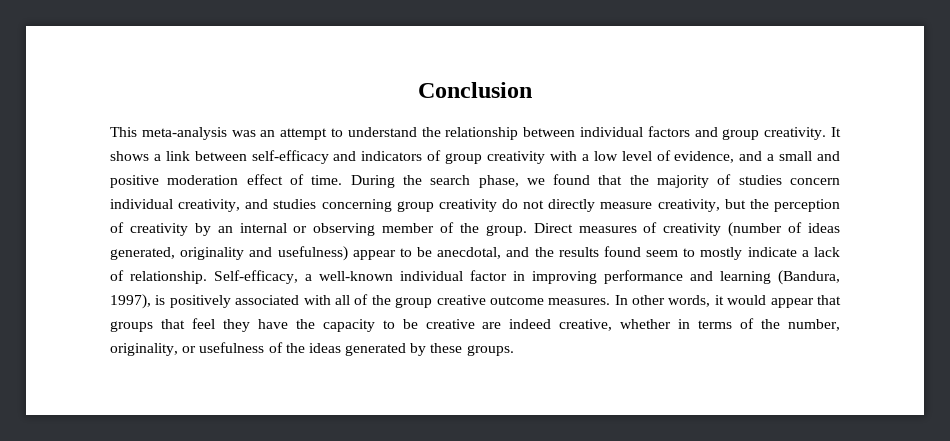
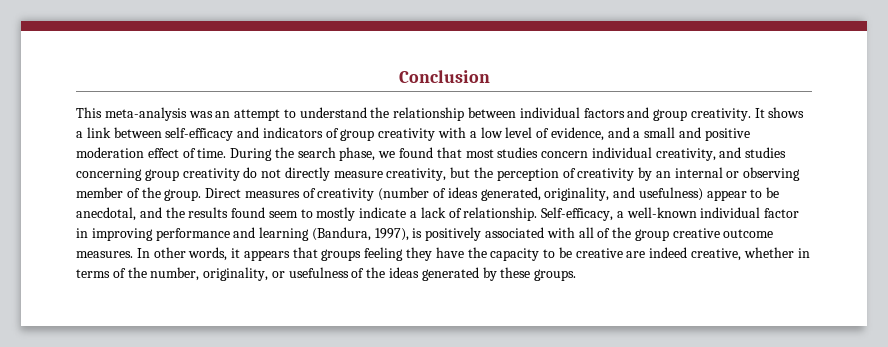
- During the search phase, we found that the majority of studies concern individual creativity, and studies concerning group creativity do not directly measure creativity, but the perception of creativity by an internal or observing member of the group.
+ During the search phase, we found that most studies concern individual creativity, and studies concerning group creativity do not directly measure creativity, but the perception of creativity by an internal or observing member of the group.
- Direct measures of creativity (number of ideas generated, originality and usefulness) appear to be anecdotal, and the results found seem to mostly indicate a lack of relationship.
+ Direct measures of creativity (number of ideas generated, originality, and usefulness) appear to be anecdotal, and the results found seem to mostly indicate a lack of relationship.
- In other words, it would appear that groups that feel they have the capacity to be creative are indeed creative, whether in terms of the number, originality, or usefulness of the ideas generated by these groups.
+ In other words, it appears that groups feeling they have the capacity to be creative are indeed creative, whether in terms of the number, originality, or usefulness of the ideas generated by these groups.

